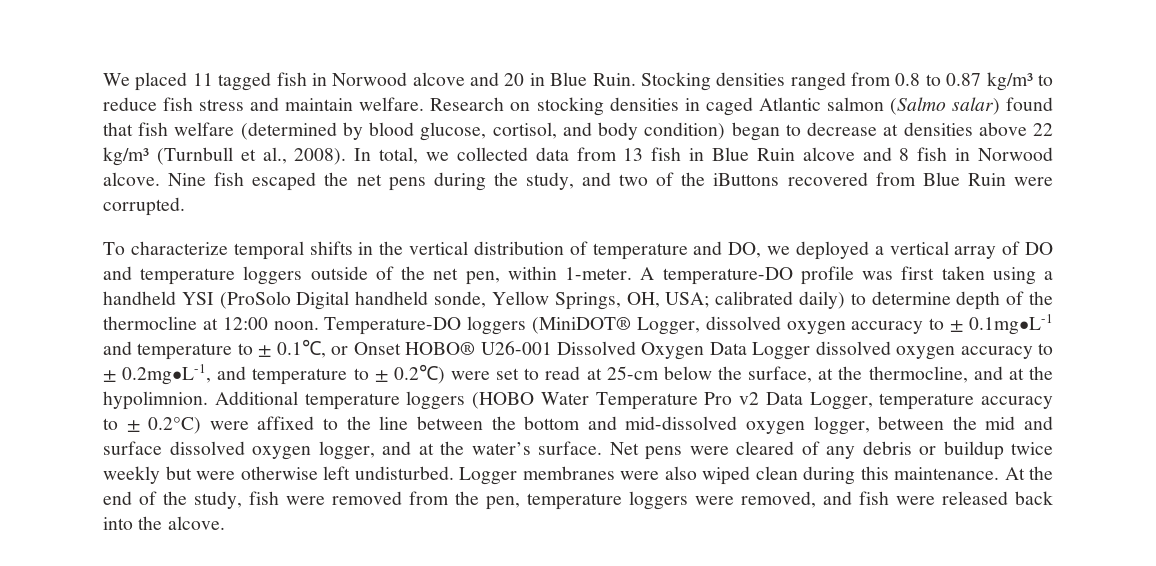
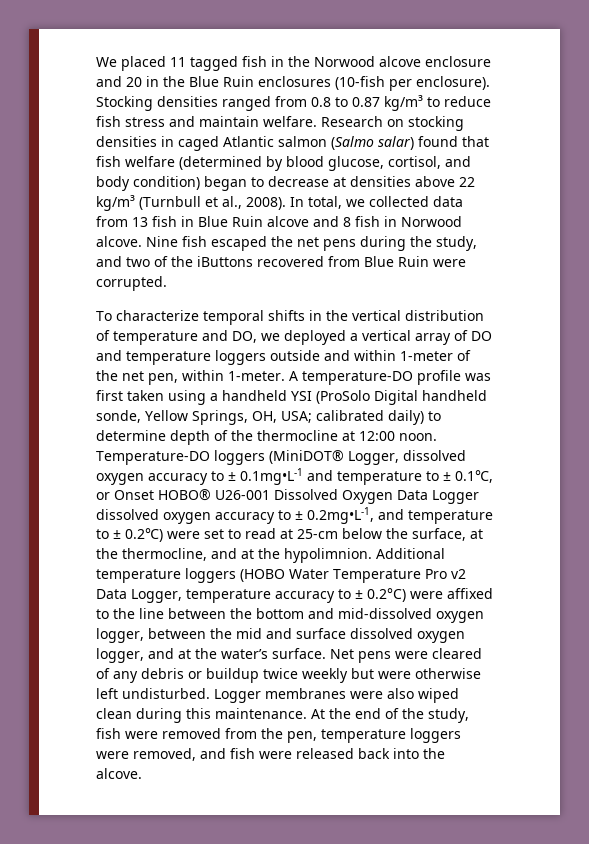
- We placed 11 tagged fish in Norwood alcove and 20 in Blue Ruin.
+ We placed 11 tagged fish in the Norwood alcove enclosure and 20 in the Blue Ruin enclosures (10-fish per enclosure).
- To characterize temporal shifts in the vertical distribution of temperature and DO, we deployed a vertical array of DO and temperature loggers outside of the net pen, within 1-meter.
+ To characterize temporal shifts in the vertical distribution of temperature and DO, we deployed a vertical array of DO and temperature loggers outside and within 1-meter of the net pen, within 1-meter.

